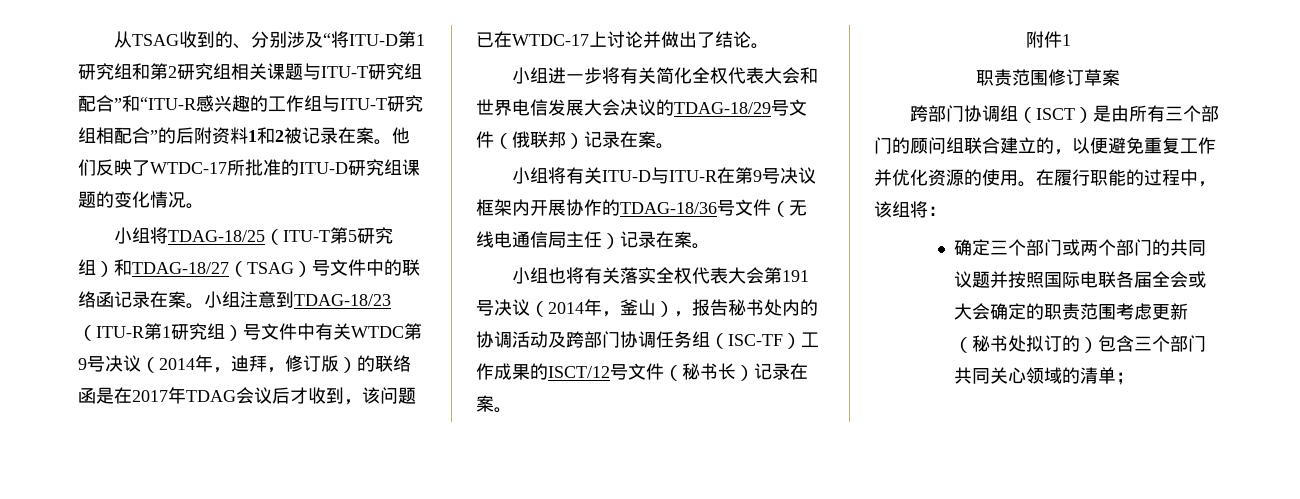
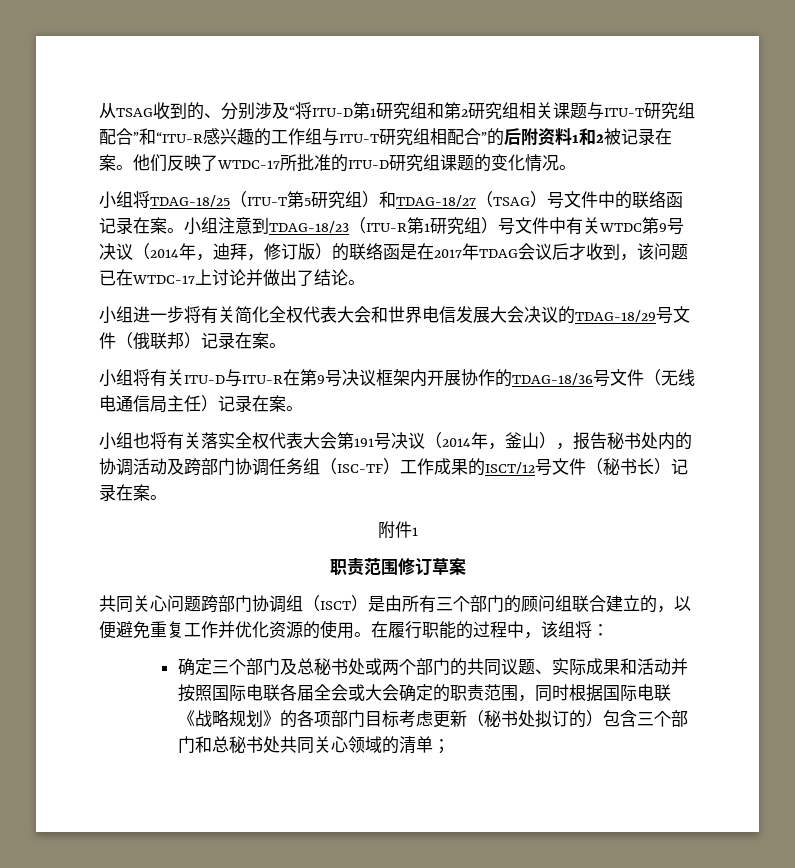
- 跨部门协调组（ISCT）是由所有三个部门的顾问组联合建立的，以便避免重复工作并优化资源的使用。
+ 共同关心问题跨部门协调组（ISCT）是由所有三个部门的顾问组联合建立的，以便避免重复工作并优化资源的使用。
- 确定三个部门或两个部门的共同议题并按照国际电联各届全会或大会确定的职责范围考虑更新（秘书处拟订的）包含三个部门共同关心领域的清单；
+ 确定三个部门及总秘书处或两个部门的共同议题、实际成果和活动并按照国际电联各届全会或大会确定的职责范围，同时根据国际电联《战略规划》的各项部门目标考虑更新（秘书处拟订的）包含三个部门和总秘书处共同关心领域的清单；

